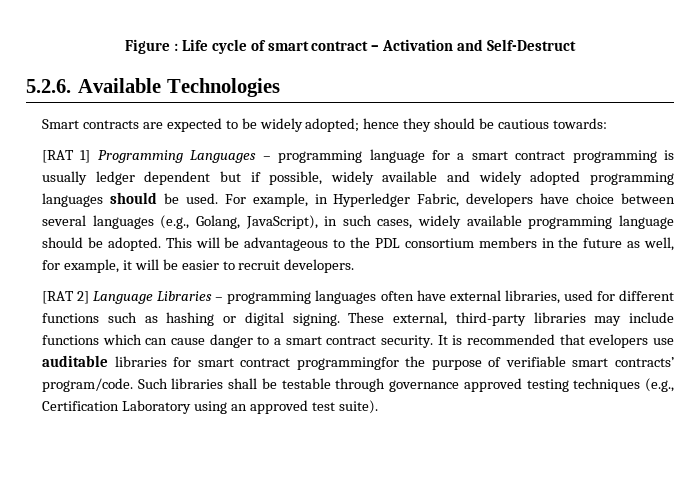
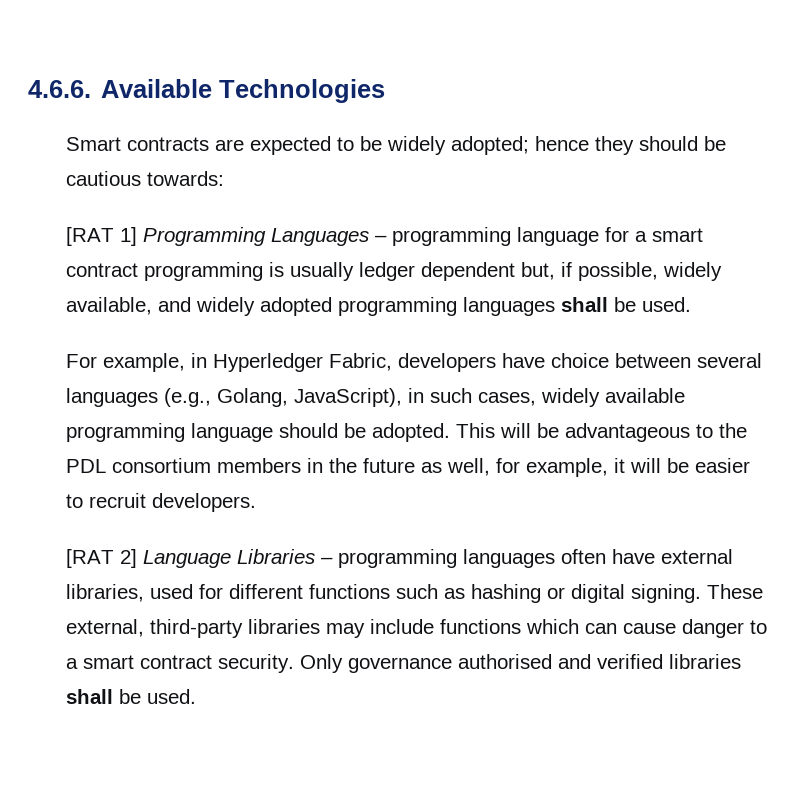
- Figure : Life cycle of smart contract – Activation and Self-Destruct
- 5.2.6. Available Technologies
+ 4.6.6. Available Technologies
- [RAT 1] Programming Languages – programming language for a smart contract programming is usually ledger dependent but if possible, widely available and widely adopted programming languages should be used. For example, in Hyperledger Fabric, developers have choice between several languages (e.g., Golang, JavaScript), in such cases, widely available programming language should be adopted.
+ [RAT 1] Programming Languages – programming language for a smart contract programming is usually ledger dependent but, if possible, widely available, and widely adopted programming languages shall be used.
+ For example, in Hyperledger Fabric, developers have choice between several languages (e.g., Golang, JavaScript), in such cases, widely available programming language should be adopted.
- It is recommended that evelopers use auditable libraries for smart contract programmingfor the purpose of verifiable smart contracts’ program/code. Such libraries shall be testable through governance approved testing techniques (e.g., Certification Laboratory using an approved test suite).
+ Only governance authorised and verified libraries shall be used.

